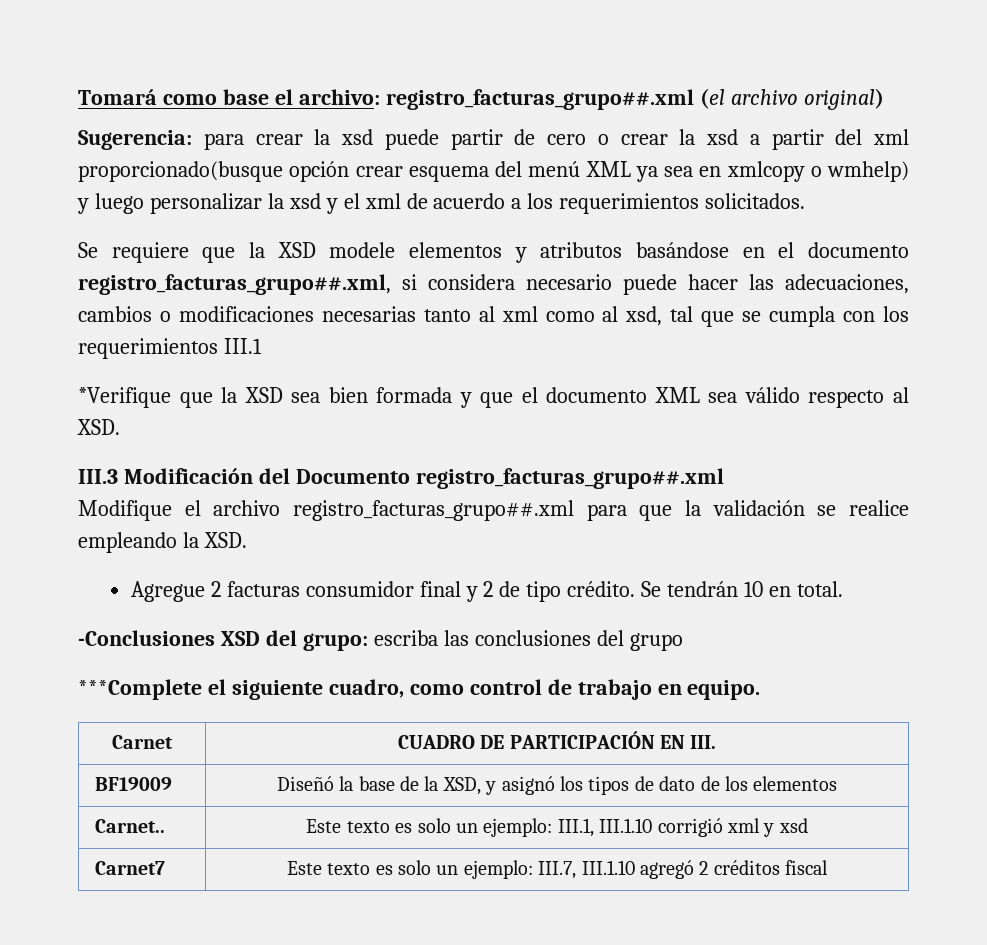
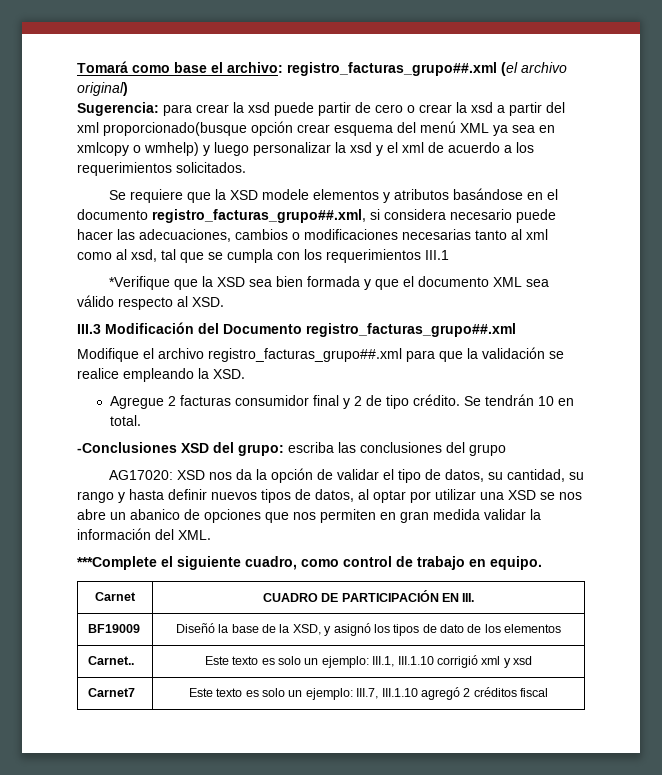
+ AG17020: XSD nos da la opción de validar el tipo de datos, su cantidad, su rango y hasta definir nuevos tipos de datos, al optar por utilizar una XSD se nos abre un abanico de opciones que nos permiten en gran medida validar la información del XML.

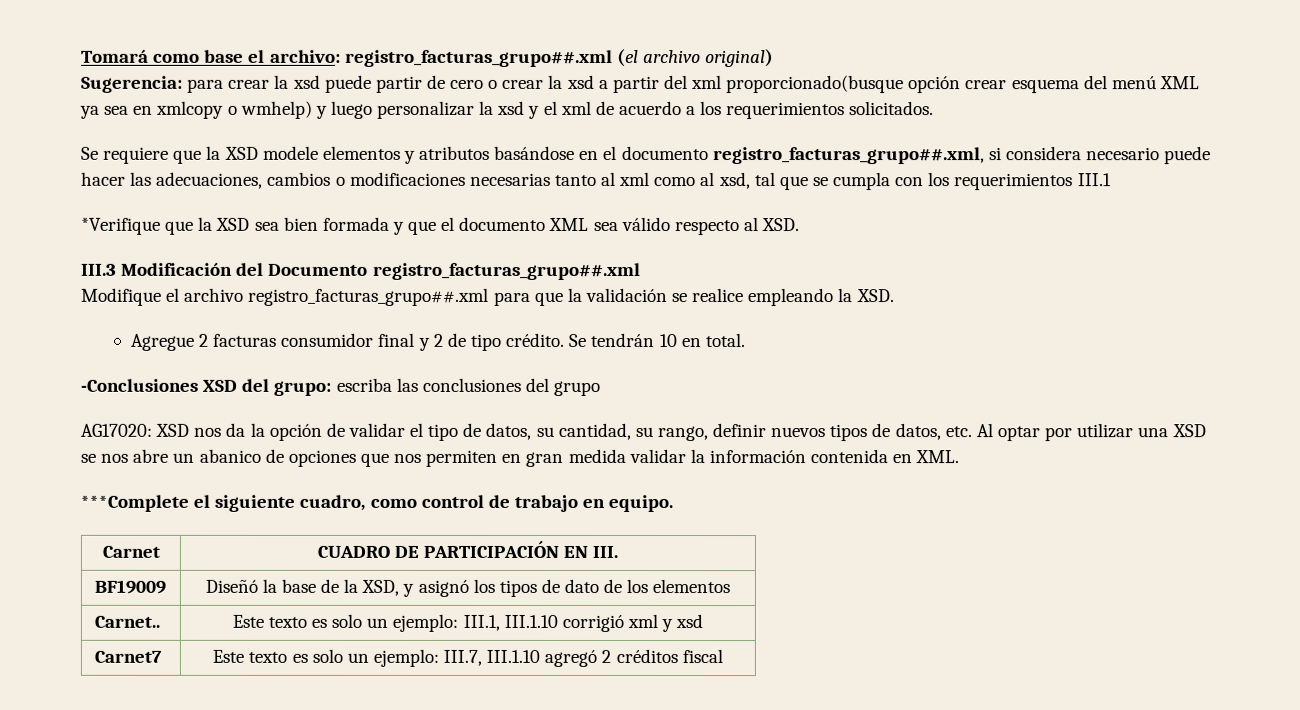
- AG17020: XSD nos da la opción de validar el tipo de datos, su cantidad, su rango y hasta definir nuevos tipos de datos, al optar por utilizar una XSD se nos abre un abanico de opciones que nos permiten en gran medida validar la información del XML.
+ AG17020: XSD nos da la opción de validar el tipo de datos, su cantidad, su rango, definir nuevos tipos de datos, etc. Al optar por utilizar una XSD se nos abre un abanico de opciones que nos permiten en gran medida validar la información contenida en XML.

